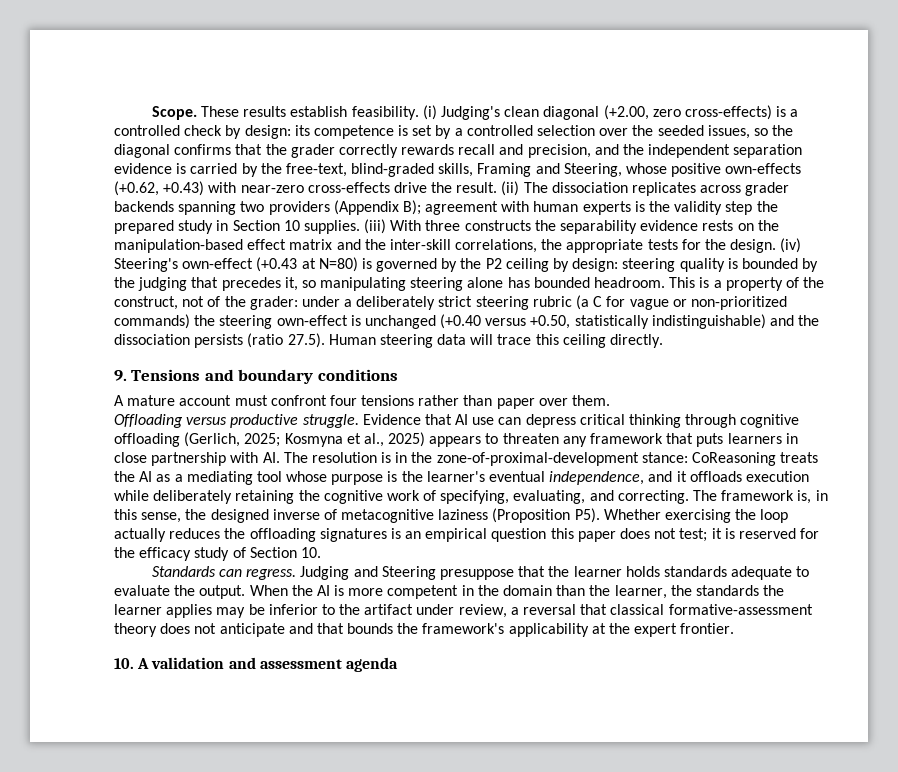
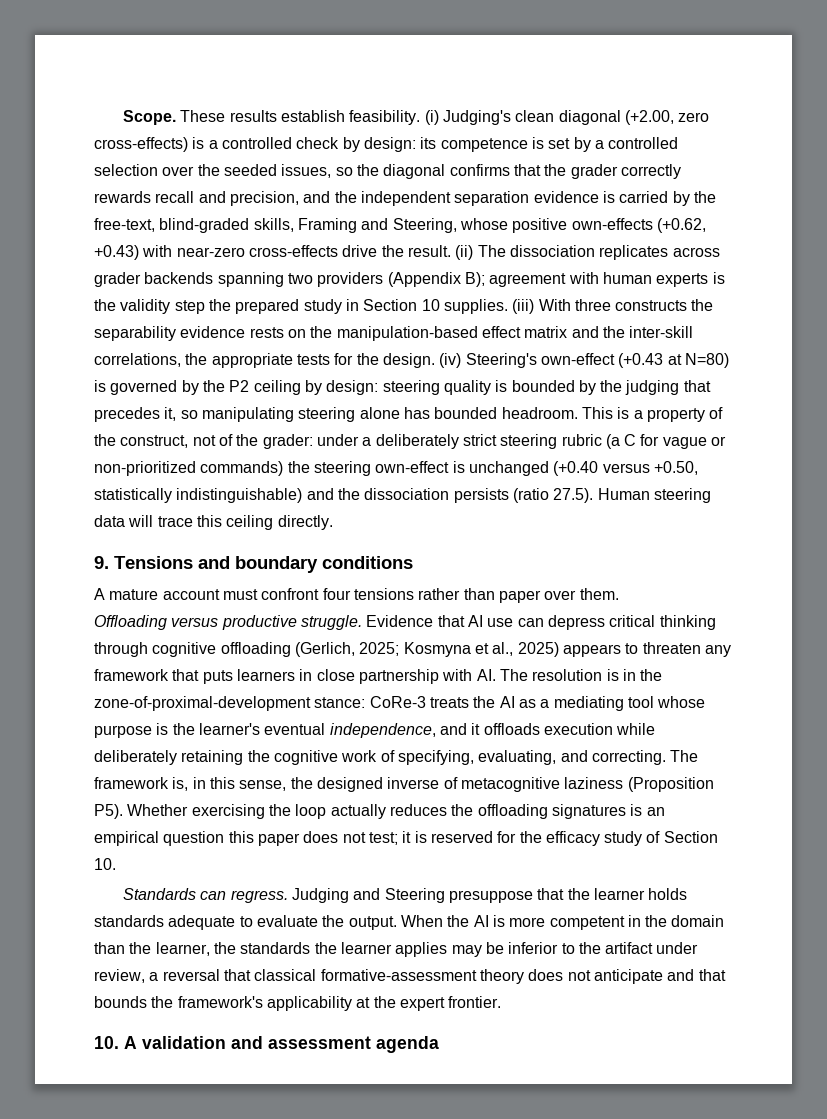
- CoReasoning treats the AI as a mediating tool whose purpose is the learner's eventual independence, and it offloads execution while deliberately retaining the cognitive work of specifying, evaluating, and correcting.
+ CoRe-3 treats the AI as a mediating tool whose purpose is the learner's eventual independence, and it offloads execution while deliberately retaining the cognitive work of specifying, evaluating, and correcting.

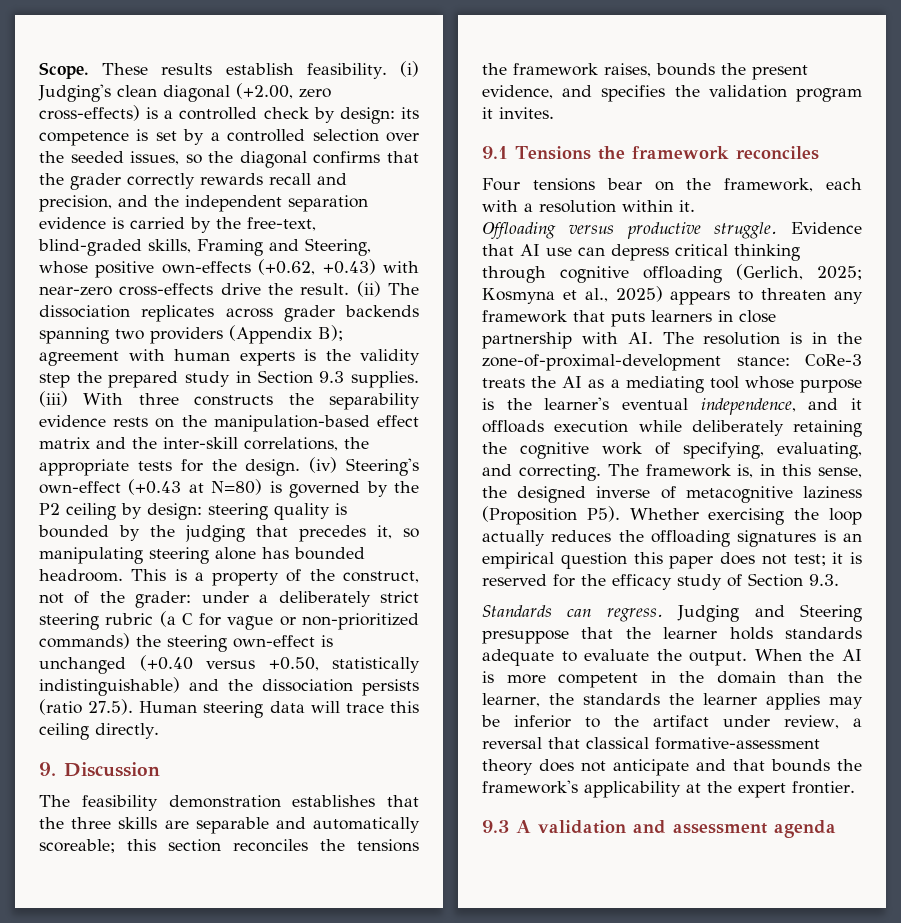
- (ii) The dissociation replicates across grader backends spanning two providers (Appendix B); agreement with human experts is the validity step the prepared study in Section 10 supplies.
+ (ii) The dissociation replicates across grader backends spanning two providers (Appendix B); agreement with human experts is the validity step the prepared study in Section 9.3 supplies.
- 9. Tensions and boundary conditions
- A mature account must confront four tensions rather than paper over them.
+ 9. Discussion
+ The feasibility demonstration establishes that the three skills are separable and automatically scoreable; this section reconciles the tensions the framework raises, bounds the present evidence, and specifies the validation program it invites.
+ 9.1 Tensions the framework reconciles
+ Four tensions bear on the framework, each with a resolution within it.
- The framework is, in this sense, the designed inverse of metacognitive laziness (Proposition P5). Whether exercising the loop actually reduces the offloading signatures is an empirical question this paper does not test; it is reserved for the efficacy study of Section 10.
+ The framework is, in this sense, the designed inverse of metacognitive laziness (Proposition P5). Whether exercising the loop actually reduces the offloading signatures is an empirical question this paper does not test; it is reserved for the efficacy study of Section 9.3.
- 10. A validation and assessment agenda
+ 9.3 A validation and assessment agenda

